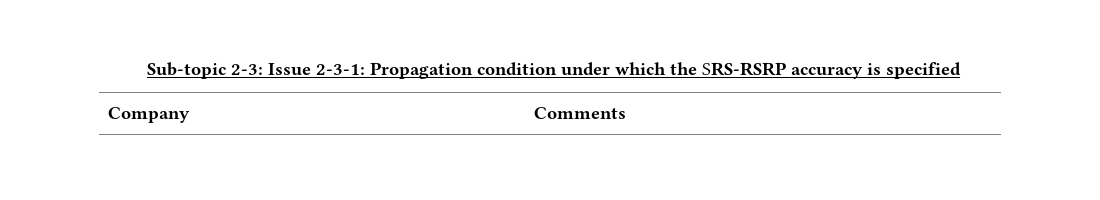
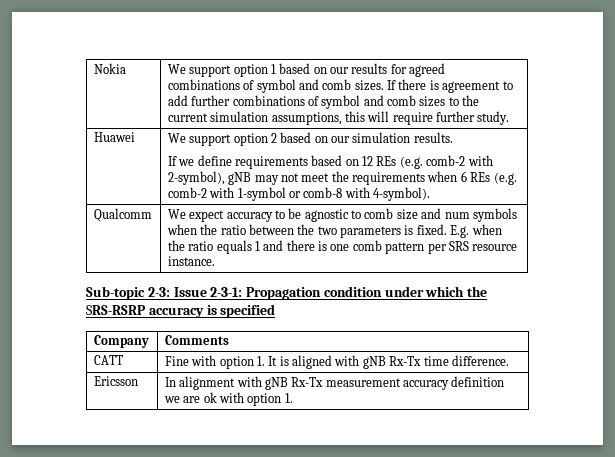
+ Nokia | We support option 1 based on our results for agreed combinations of symbol and comb sizes. If there is agreement to add further combinations of symbol and comb sizes to the current simulation assumptions, this will require further study.
+ Huawei | We support option 2 based on our simulation results.
+ If we define requirements based on 12 REs (e.g. comb-2 with 2-symbol), gNB may not meet the requirements when 6 REs (e.g. comb-2 with 1-symbol or comb-8 with 4-symbol).
+ Qualcomm | We expect accuracy to be agnostic to comb size and num symbols when the ratio between the two parameters is fixed. E.g. when the ratio equals 1 and there is one comb pattern per SRS resource instance.
+ CATT | Fine with option 1. It is aligned with gNB Rx-Tx time difference.
+ Ericsson | In alignment with gNB Rx-Tx measurement accuracy definition we are ok with option 1.

